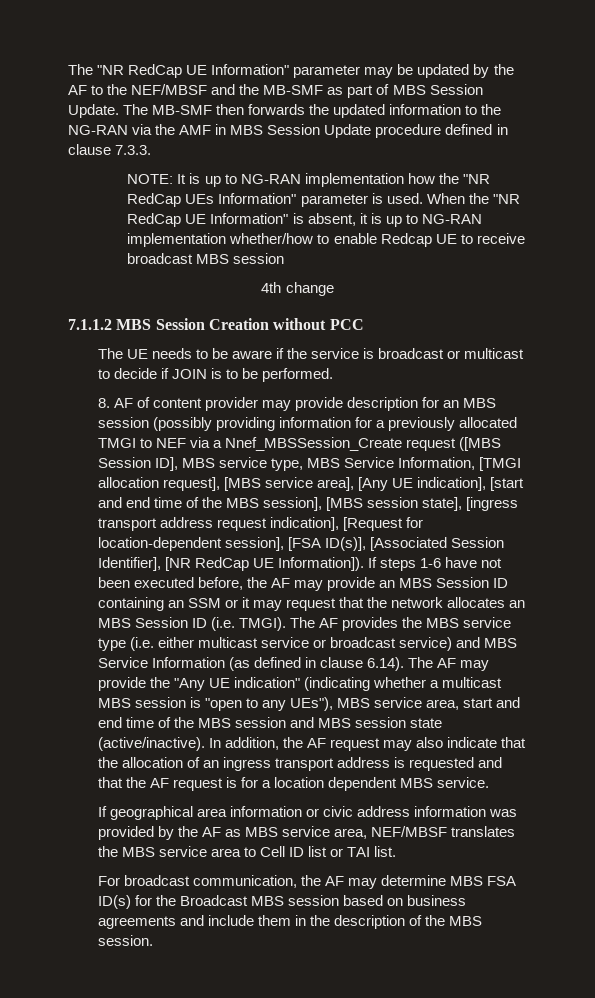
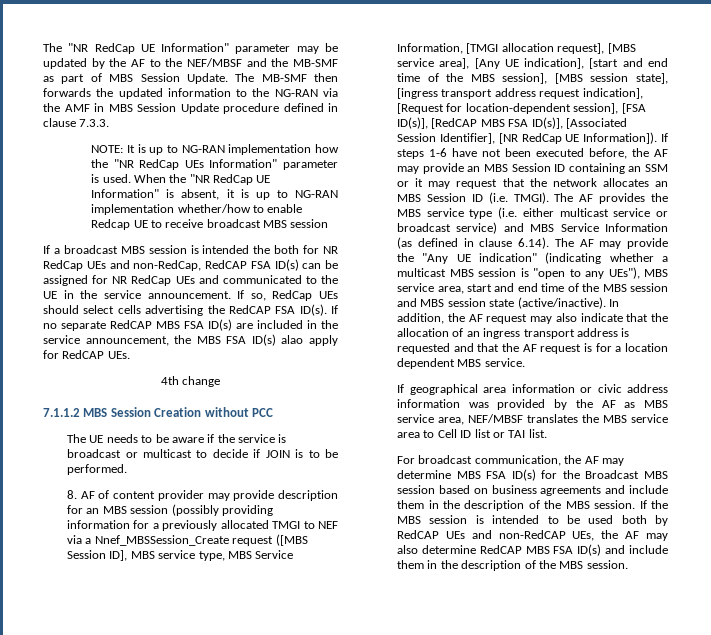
+ If a broadcast MBS session is intended the both for NR RedCap UEs and non-RedCap, RedCAP FSA ID(s) can be assigned for NR RedCap UEs and communicated to the UE in the service announcement. If so, RedCap UEs should select cells advertising the RedCAP FSA ID(s). If no separate RedCAP MBS FSA ID(s) are included in the service announcement, the MBS FSA ID(s) alao apply for RedCAP UEs.
- 8. AF of content provider may provide description for an MBS session (possibly providing information for a previously allocated TMGI to NEF via a Nnef_MBSSession_Create request ([MBS Session ID], MBS service type, MBS Service Information, [TMGI allocation request], [MBS service area], [Any UE indication], [start and end time of the MBS session], [MBS session state], [ingress transport address request indication], [Request for location-dependent session], [FSA ID(s)], [Associated Session Identifier], [NR RedCap UE Information]).
+ 8. AF of content provider may provide description for an MBS session (possibly providing information for a previously allocated TMGI to NEF via a Nnef_MBSSession_Create request ([MBS Session ID], MBS service type, MBS Service Information, [TMGI allocation request], [MBS service area], [Any UE indication], [start and end time of the MBS session], [MBS session state], [ingress transport address request indication], [Request for location-dependent session], [FSA ID(s)], [RedCAP MBS FSA ID(s)], [Associated Session Identifier], [NR RedCap UE Information]).
+ If the MBS session is intended to be used both by RedCAP UEs and non-RedCAP UEs, the AF may also determine RedCAP MBS FSA ID(s) and include them in the description of the MBS session.

